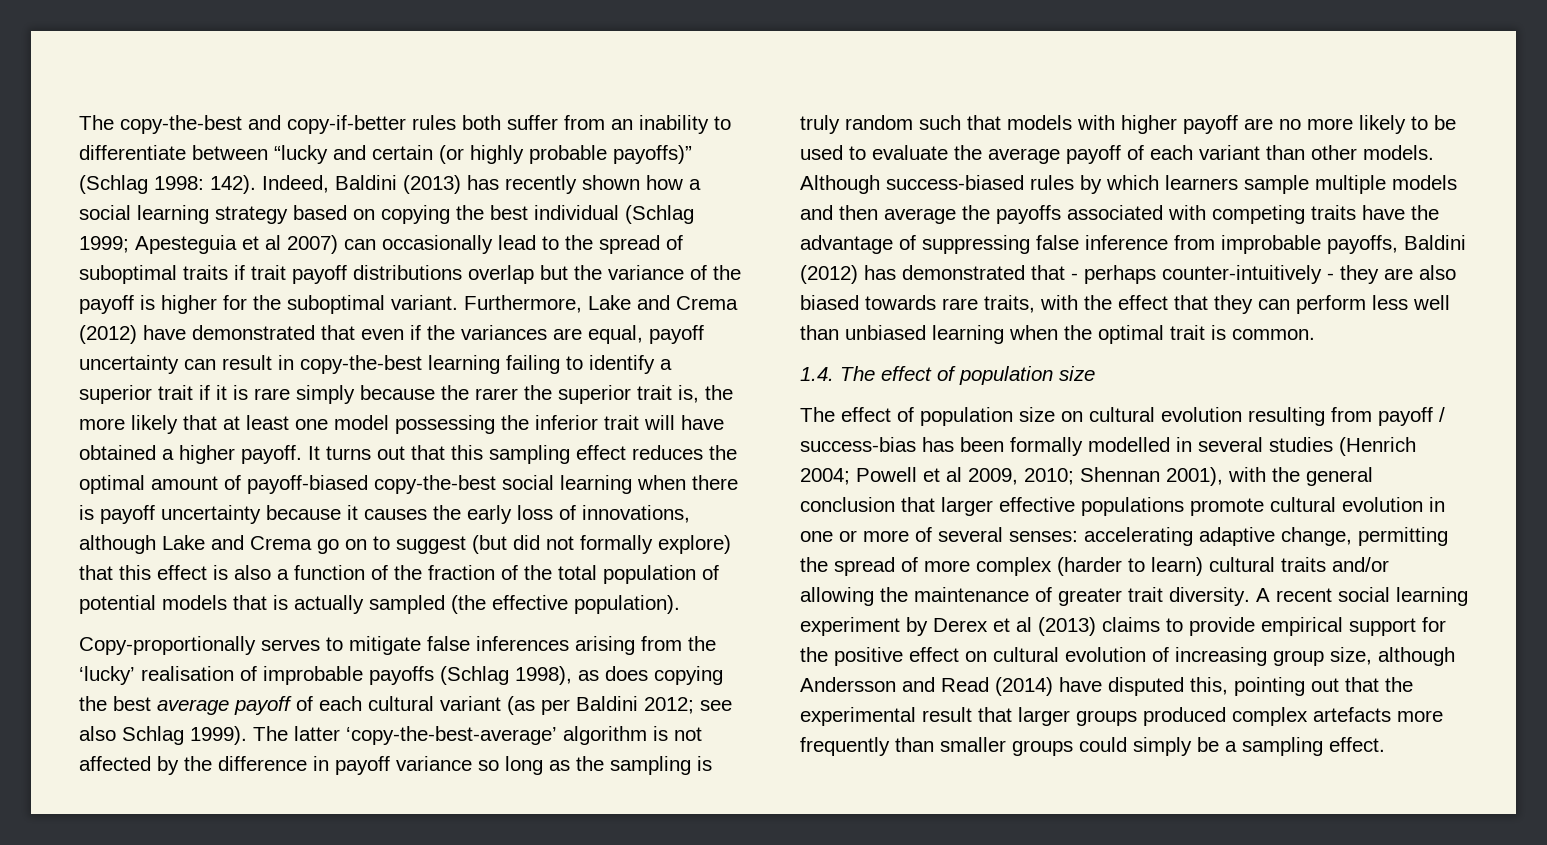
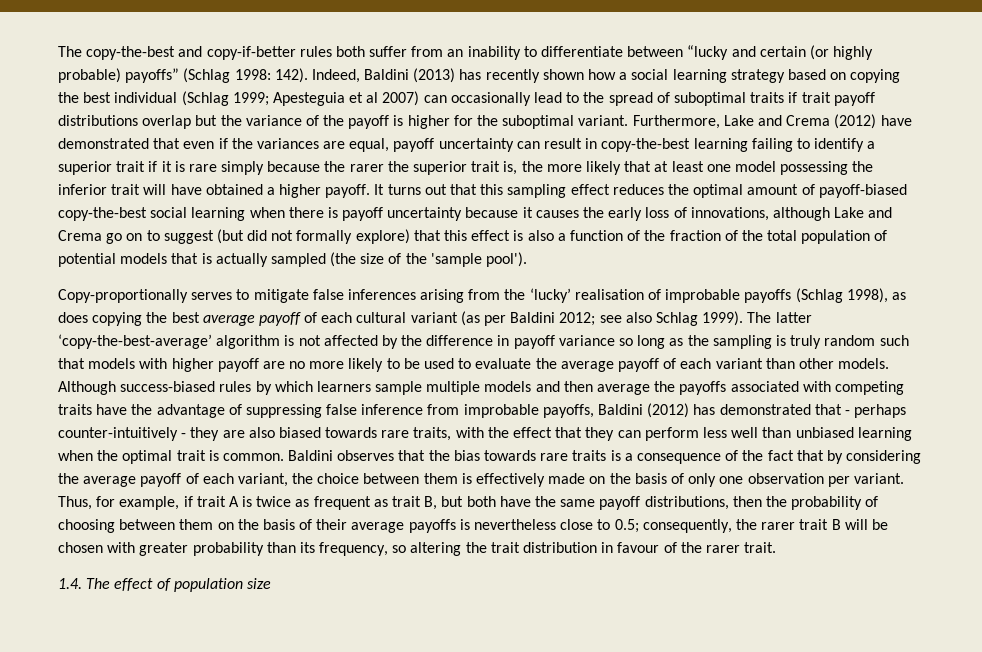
- The copy-the-best and copy-if-better rules both suffer from an inability to differentiate between “lucky and certain (or highly probable payoffs)” (Schlag 1998: 142).
+ The copy-the-best and copy-if-better rules both suffer from an inability to differentiate between “lucky and certain (or highly probable) payoffs” (Schlag 1998: 142).
- It turns out that this sampling effect reduces the optimal amount of payoff-biased copy-the-best social learning when there is payoff uncertainty because it causes the early loss of innovations, although Lake and Crema go on to suggest (but did not formally explore) that this effect is also a function of the fraction of the total population of potential models that is actually sampled (the effective population).
+ It turns out that this sampling effect reduces the optimal amount of payoff-biased copy-the-best social learning when there is payoff uncertainty because it causes the early loss of innovations, although Lake and Crema go on to suggest (but did not formally explore) that this effect is also a function of the fraction of the total population of potential models that is actually sampled (the size of the 'sample pool').
+ Baldini observes that the bias towards rare traits is a consequence of the fact that by considering the average payoff of each variant, the choice between them is effectively made on the basis of only one observation per variant. Thus, for example, if trait A is twice as frequent as trait B, but both have the same payoff distributions, then the probability of choosing between them on the basis of their average payoffs is nevertheless close to 0.5; consequently, the rarer trait B will be chosen with greater probability than its frequency, so altering the trait distribution in favour of the rarer trait.
- The effect of population size on cultural evolution resulting from payoff / success-bias has been formally modelled in several studies (Henrich 2004; Powell et al 2009, 2010; Shennan 2001), with the general conclusion that larger effective populations promote cultural evolution in one or more of several senses: accelerating adaptive change, permitting the spread of more complex (harder to learn) cultural traits and/or allowing the maintenance of greater trait diversity. A recent social learning experiment by Derex et al (2013) claims to provide empirical support for the positive effect on cultural evolution of increasing group size, although Andersson and Read (2014) have disputed this, pointing out that the experimental result that larger groups produced complex artefacts more frequently than smaller groups could simply be a sampling effect.

